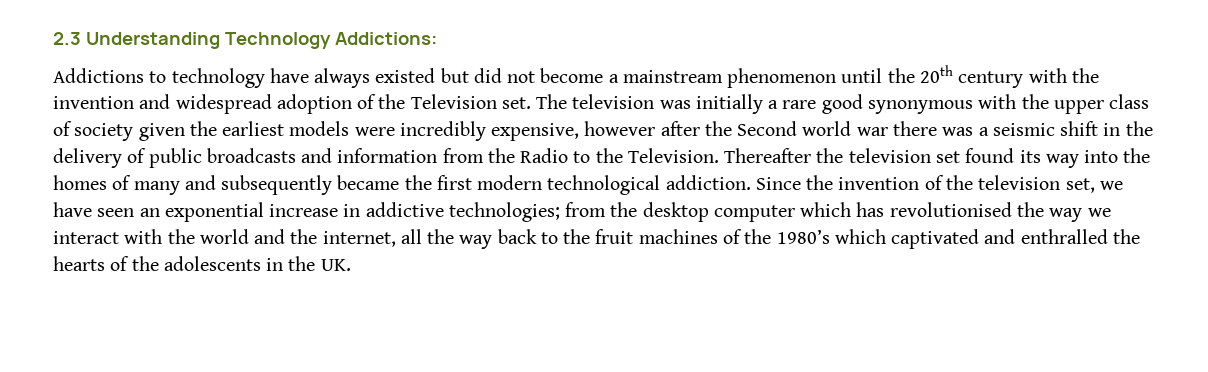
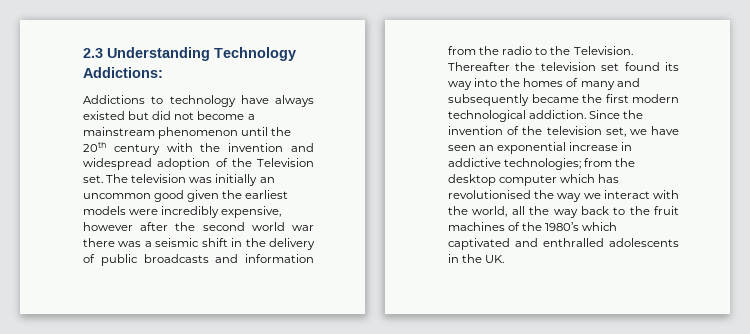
- The television was initially a rare good synonymous with the upper class of society given the earliest models were incredibly expensive, however after the Second world war there was a seismic shift in the delivery of public broadcasts and information from the Radio to the Television.
+ The television was initially an uncommon good given the earliest models were incredibly expensive, however after the second world war there was a seismic shift in the delivery of public broadcasts and information from the radio to the Television.
- Since the invention of the television set, we have seen an exponential increase in addictive technologies; from the desktop computer which has revolutionised the way we interact with the world and the internet, all the way back to the fruit machines of the 1980’s which captivated and enthralled the hearts of the adolescents in the UK.
+ Since the invention of the television set, we have seen an exponential increase in addictive technologies; from the desktop computer which has revolutionised the way we interact with the world, all the way back to the fruit machines of the 1980’s which captivated and enthralled adolescents in the UK.

